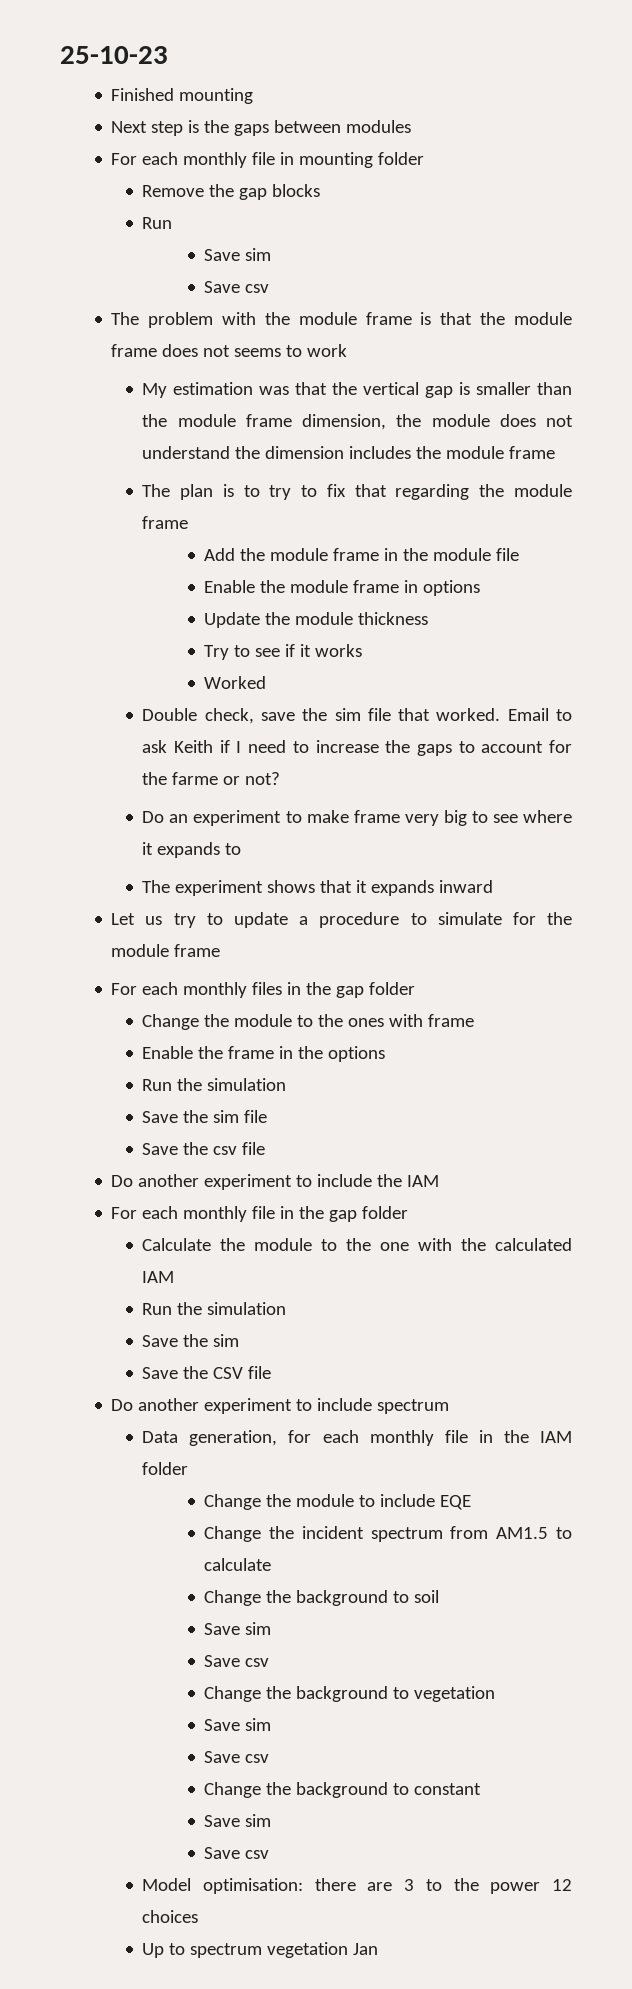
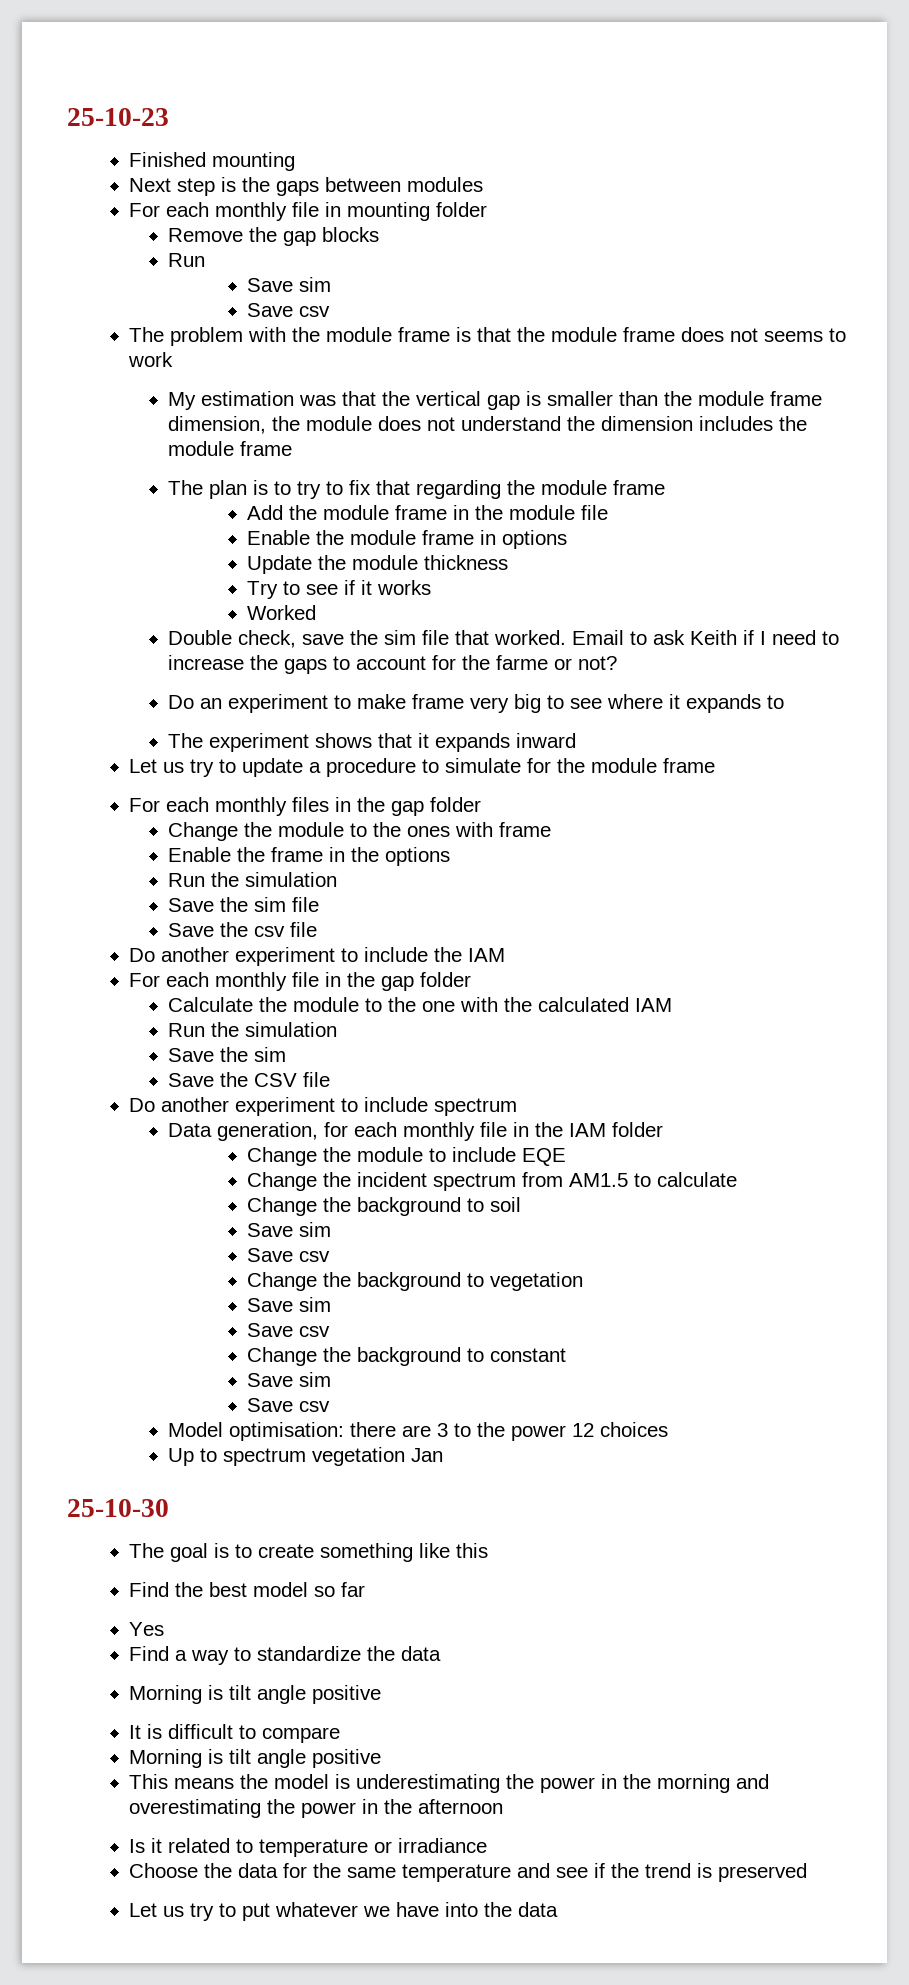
+ 25-10-30
+ The goal is to create something like this
+ Find the best model so far
+ Yes
+ Find a way to standardize the data
+ Morning is tilt angle positive
+ It is difficult to compare
+ Morning is tilt angle positive
+ This means the model is underestimating the power in the morning and overestimating the power in the afternoon
+ Is it related to temperature or irradiance
+ Choose the data for the same temperature and see if the trend is preserved
+ Let us try to put whatever we have into the data

